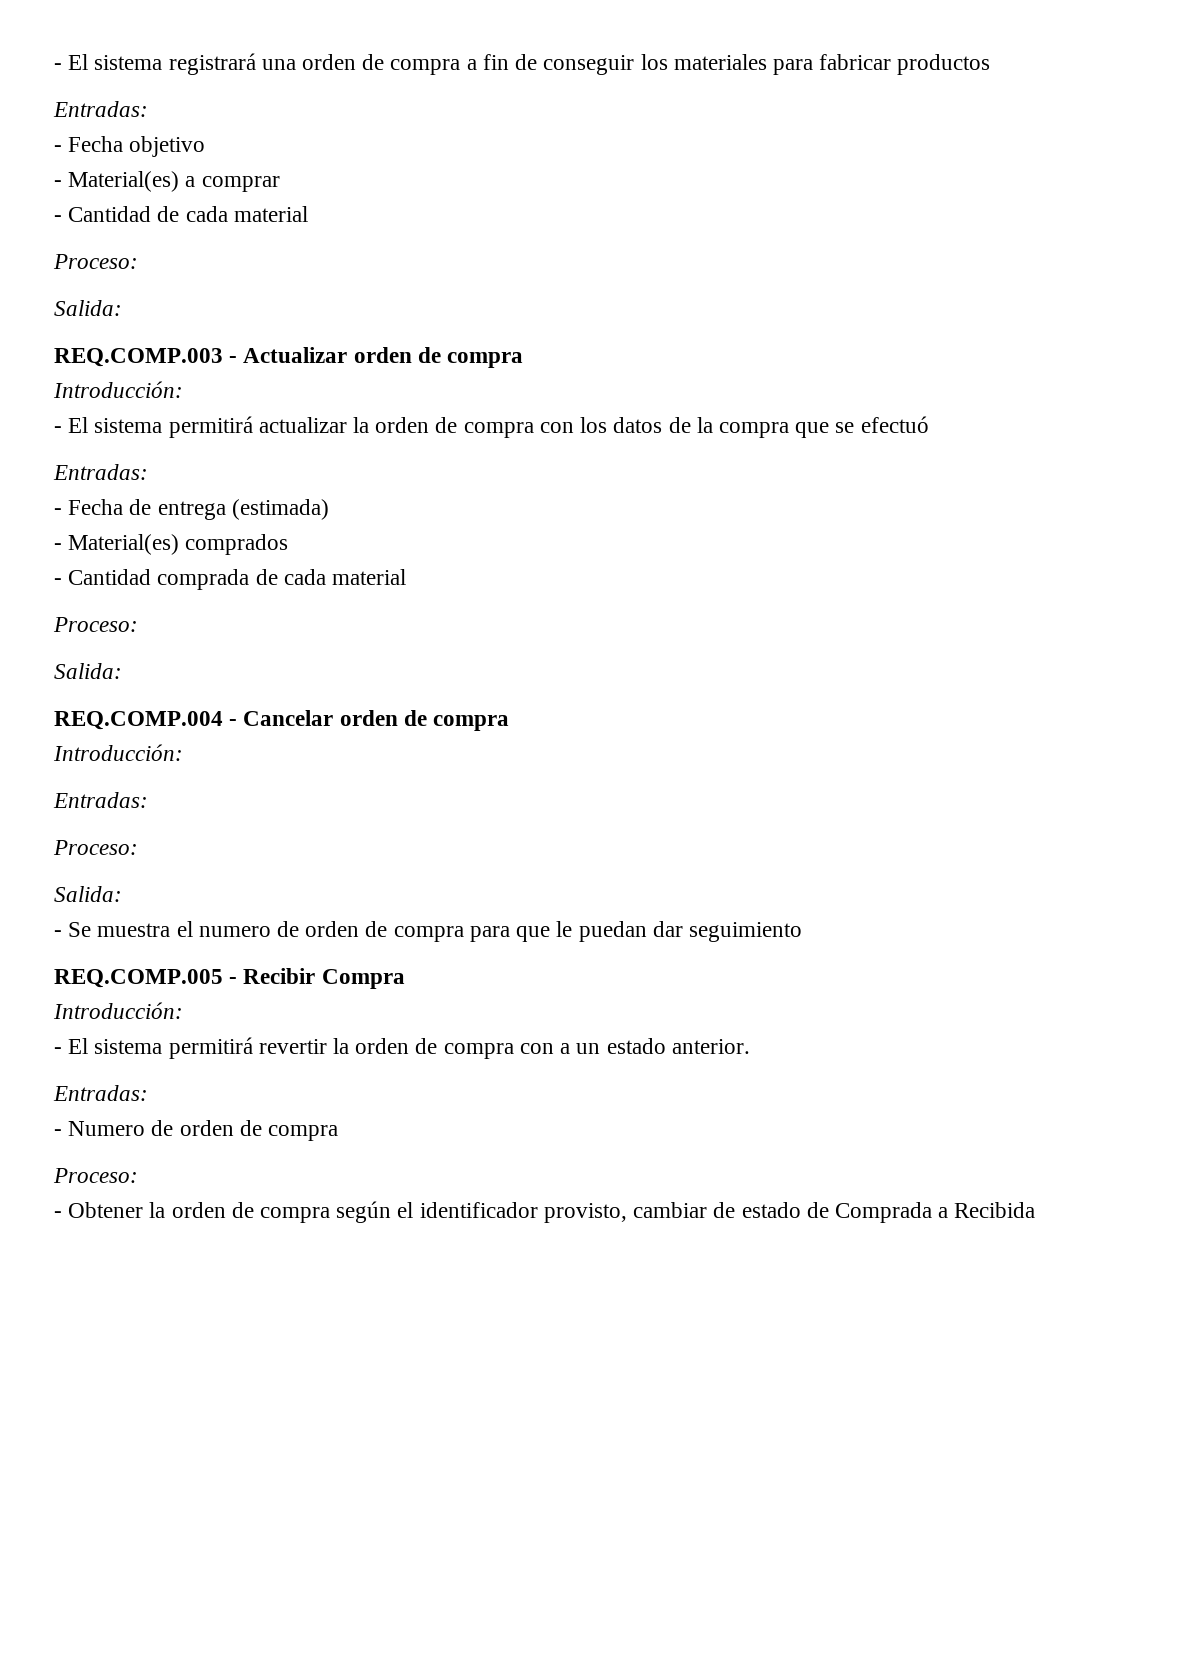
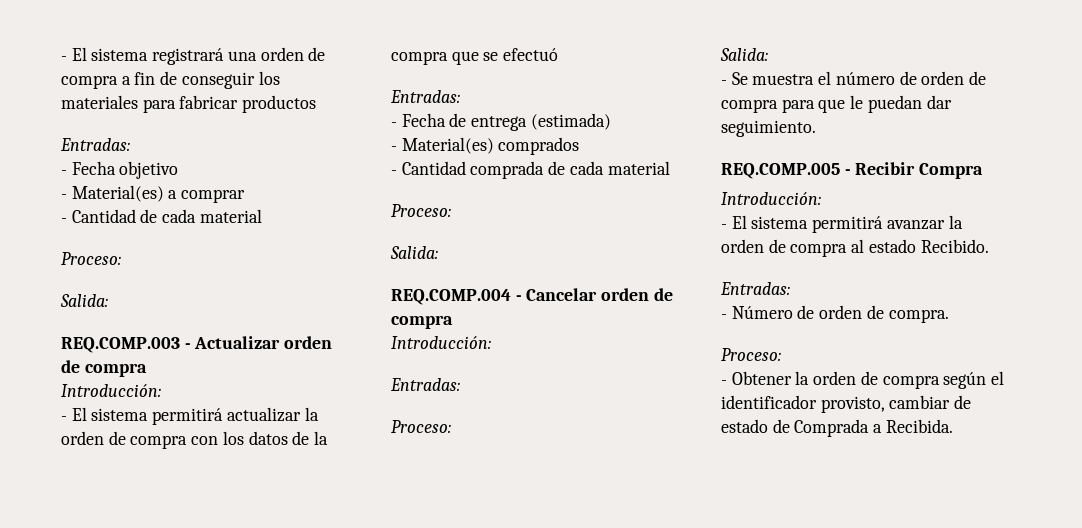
- - Se muestra el numero de orden de compra para que le puedan dar seguimiento
+ - Se muestra el número de orden de compra para que le puedan dar seguimiento.
- - El sistema permitirá revertir la orden de compra con a un estado anterior.
+ - El sistema permitirá avanzar la orden de compra al estado Recibido.
  Entradas:
- - Numero de orden de compra
+ - Número de orden de compra.
- - Obtener la orden de compra según el identificador provisto, cambiar de estado de Comprada a Recibida
+ - Obtener la orden de compra según el identificador provisto, cambiar de estado de Comprada a Recibida.

